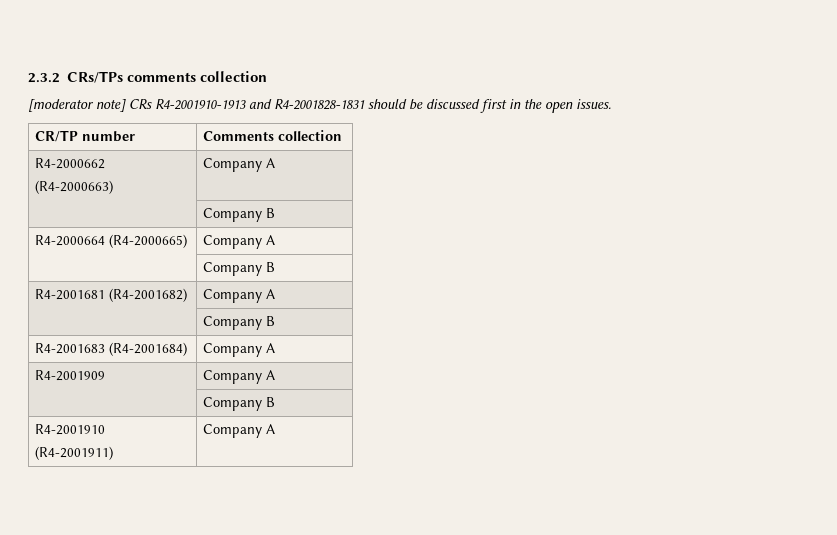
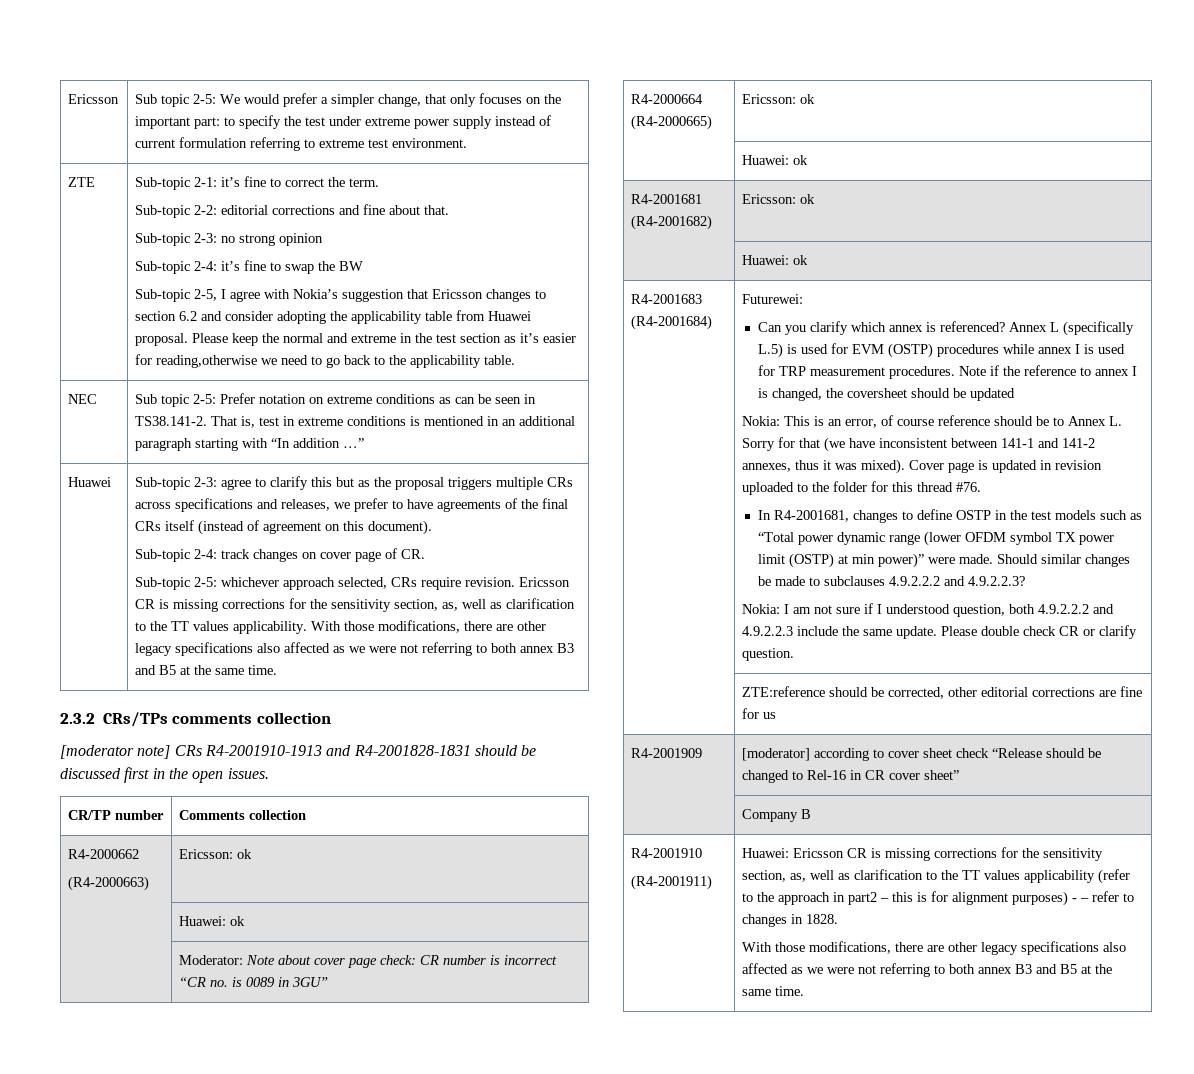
+ Ericsson | Sub topic 2-5: We would prefer a simpler change, that only focuses on the important part: to specify the test under extreme power supply instead of current formulation referring to extreme test environment.
+ ZTE | Sub-topic 2-1: it’s fine to correct the term.
+ Sub-topic 2-2: editorial corrections and fine about that.
+ Sub-topic 2-3: no strong opinion
+ Sub-topic 2-4: it’s fine to swap the BW
+ Sub-topic 2-5, I agree with Nokia’s suggestion that Ericsson changes to section 6.2 and consider adopting the applicability table from Huawei proposal. Please keep the normal and extreme in the test section as it’s easier for reading,otherwise we need to go back to the applicability table.
+ NEC | Sub topic 2-5: Prefer notation on extreme conditions as can be seen in TS38.141-2. That is, test in extreme conditions is mentioned in an additional paragraph starting with “In addition …”
+ Huawei | Sub-topic 2-3: agree to clarify this but as the proposal triggers multiple CRs across specifications and releases, we prefer to have agreements of the final CRs itself (instead of agreement on this document).
+ Sub-topic 2-4: track changes on cover page of CR.
+ Sub-topic 2-5: whichever approach selected, CRs require revision. Ericsson CR is missing corrections for the sensitivity section, as, well as clarification to the TT values applicability. With those modifications, there are other legacy specifications also affected as we were not referring to both annex B3 and B5 at the same time.
  R4-2000662
- (R4-2000663) | Company A
- | Company B
- R4-2000664 (R4-2000665) | Company A
- | Company B
- R4-2001681 (R4-2001682) | Company A
- | Company B
- R4-2001683 (R4-2001684) | Company A
- R4-2001909 | Company A
+ (R4-2000663) | Ericsson: ok
+ | Huawei: ok
+ | Moderator: Note about cover page check: CR number is incorrect “CR no. is 0089 in 3GU”
+ R4-2000664 (R4-2000665) | Ericsson: ok
+ | Huawei: ok
+ R4-2001681 (R4-2001682) | Ericsson: ok
+ | Huawei: ok
+ R4-2001683 (R4-2001684) | Futurewei:
+ Can you clarify which annex is referenced? Annex L (specifically L.5) is used for EVM (OSTP) procedures while annex I is used for TRP measurement procedures. Note if the reference to annex I is changed, the coversheet should be updated
+ Nokia: This is an error, of course reference should be to Annex L. Sorry for that (we have inconsistent between 141-1 and 141-2 annexes, thus it was mixed). Cover page is updated in revision uploaded to the folder for this thread #76.
+ In R4-2001681, changes to define OSTP in the test models such as “Total power dynamic range (lower OFDM symbol TX power limit (OSTP) at min power)” were made. Should similar changes be made to subclauses 4.9.2.2.2 and 4.9.2.2.3?
+ Nokia: I am not sure if I understood question, both 4.9.2.2.2 and 4.9.2.2.3 include the same update. Please double check CR or clarify question.
+ | ZTE:reference should be corrected, other editorial corrections are fine for us
+ R4-2001909 | [moderator] according to cover sheet check “Release should be changed to Rel-16 in CR cover sheet”
  | Company B
  R4-2001910
- (R4-2001911) | Company A
+ (R4-2001911) | Huawei: Ericsson CR is missing corrections for the sensitivity section, as, well as clarification to the TT values applicability (refer to the approach in part2 – this is for alignment purposes) - – refer to changes in 1828.
+ With those modifications, there are other legacy specifications also affected as we were not referring to both annex B3 and B5 at the same time.

